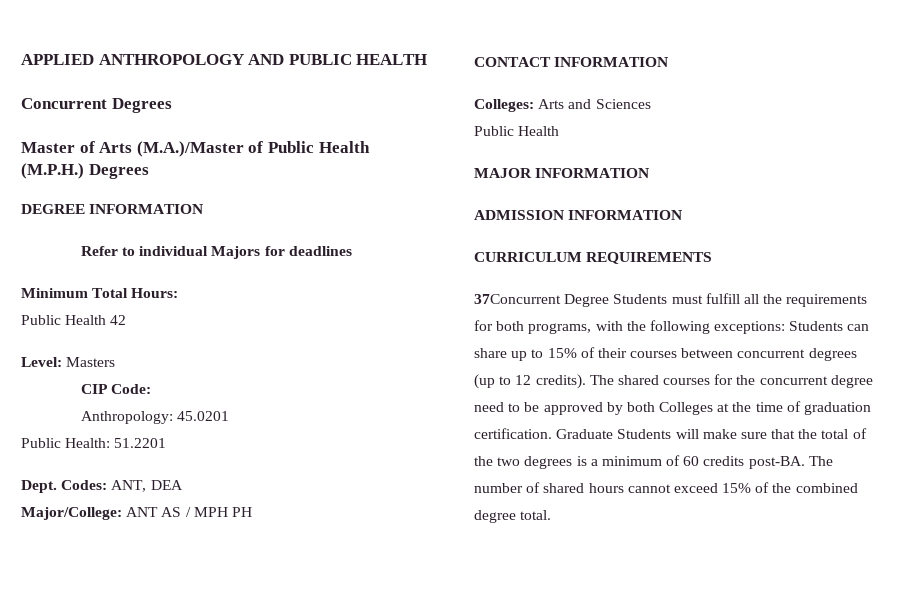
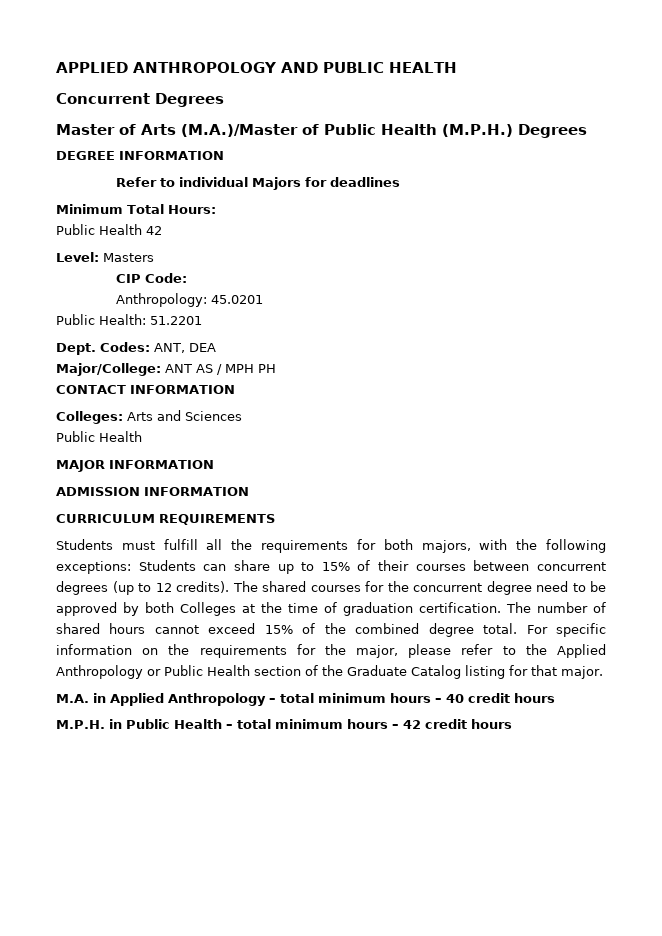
- 37Concurrent Degree Students must fulfill all the requirements for both programs, with the following exceptions: Students can share up to 15% of their courses between concurrent degrees (up to 12 credits).
+ Students must fulfill all the requirements for both majors, with the following exceptions: Students can share up to 15% of their courses between concurrent degrees (up to 12 credits).
- Graduate Students will make sure that the total of the two degrees is a minimum of 60 credits post-BA.
+ For specific information on the requirements for the major, please refer to the Applied Anthropology or Public Health section of the Graduate Catalog listing for that major.
+ M.A. in Applied Anthropology – total minimum hours – 40 credit hours
+ M.P.H. in Public Health – total minimum hours – 42 credit hours

